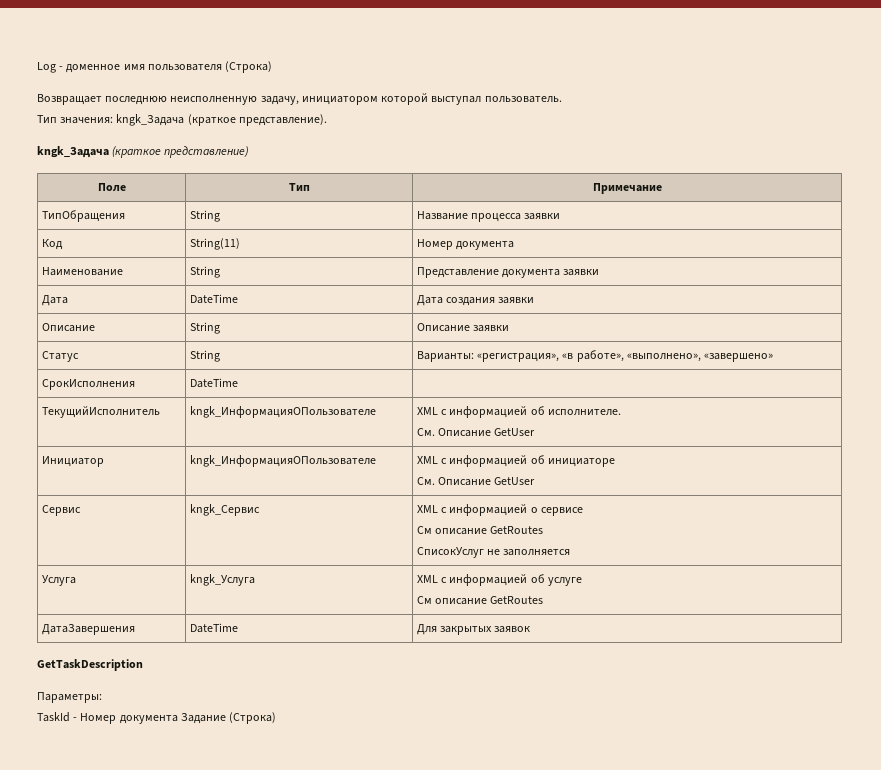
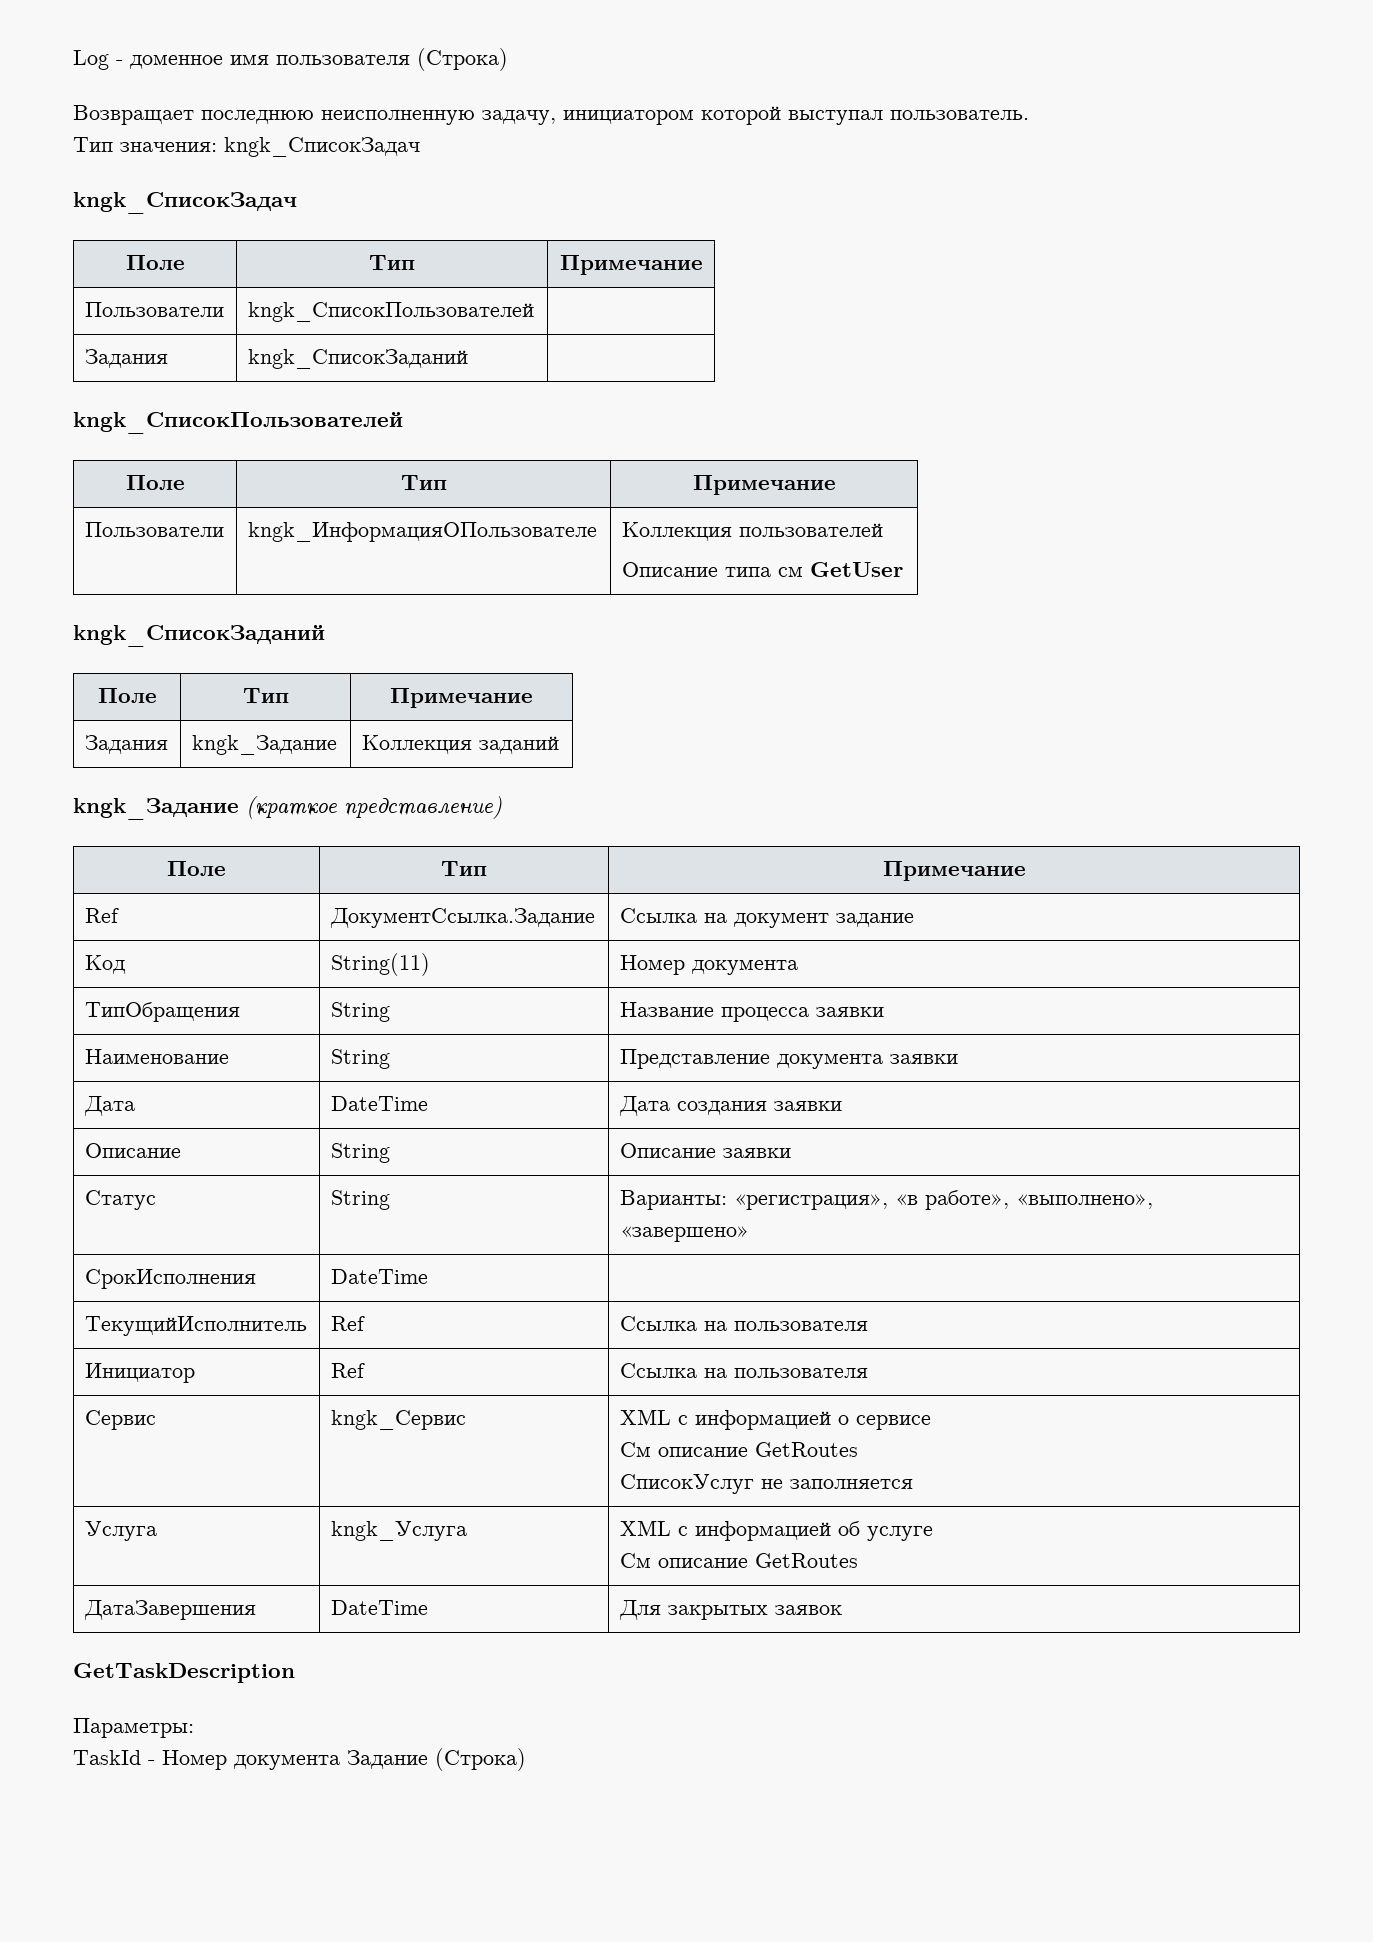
- Тип значения: kngk_Задача (краткое представление).
- kngk_Задача (краткое представление)
+ Тип значения: kngk_СписокЗадач
+ kngk_СписокЗадач
+ Поле | Тип | Примечание
+ Пользователи | kngk_СписокПользователей |
+ Задания | kngk_СписокЗаданий |
+ kngk_СписокПользователей
+ Поле | Тип | Примечание
+ Пользователи | kngk_ИнформацияОПользователе | Коллекция пользователей
+ Описание типа см GetUser
+ kngk_СписокЗаданий
+ Поле | Тип | Примечание
+ Задания | kngk_Задание | Коллекция заданий
+ kngk_Задание (краткое представление)
+ Ref | ДокументСсылка.Задание | Ссылка на документ задание
+ Код | String(11) | Номер документа
- Код | String(11) | Номер документа
- ТекущийИсполнитель | kngk_ИнформацияОПользователе | XML с информацией об исполнителе.
- См. Описание GetUser
- Инициатор | kngk_ИнформацияОПользователе | XML с информацией об инициаторе
- См. Описание GetUser
+ ТекущийИсполнитель | Ref | Ссылка на пользователя
+ Инициатор | Ref | Ссылка на пользователя

